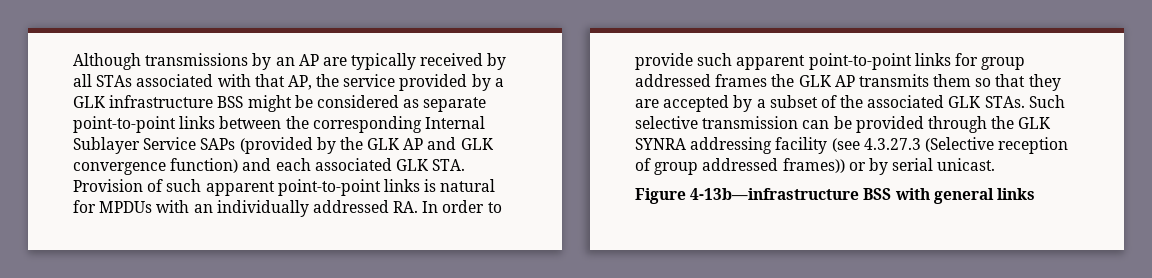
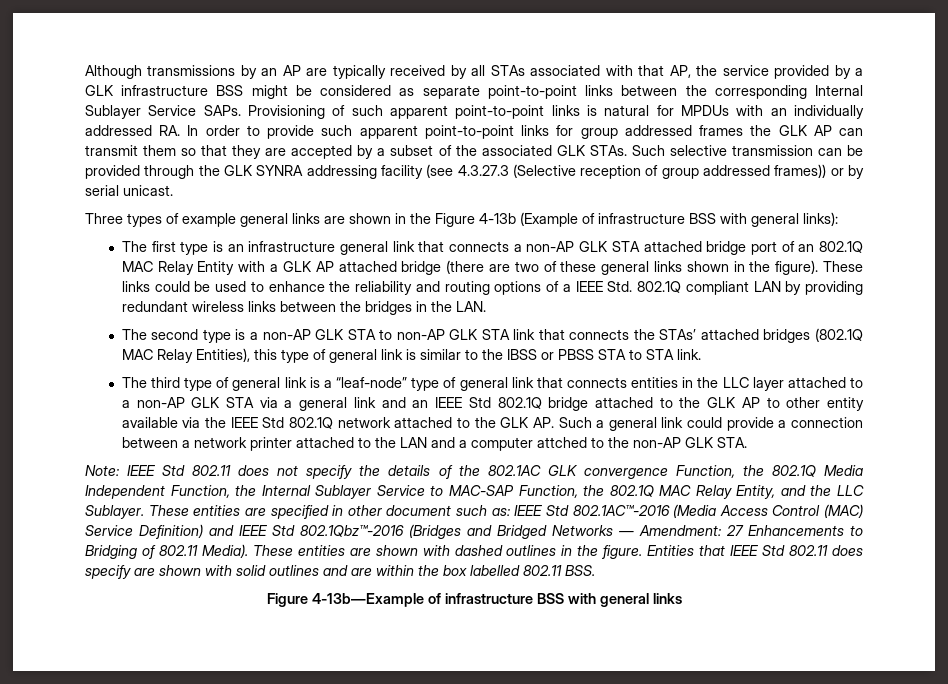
- Although transmissions by an AP are typically received by all STAs associated with that AP, the service provided by a GLK infrastructure BSS might be considered as separate point-to-point links between the corresponding Internal Sublayer Service SAPs (provided by the GLK AP and GLK convergence function) and each associated GLK STA. Provision of such apparent point-to-point links is natural for MPDUs with an individually addressed RA. In order to provide such apparent point-to-point links for group addressed frames the GLK AP transmits them so that they are accepted by a subset of the associated GLK STAs.
+ Although transmissions by an AP are typically received by all STAs associated with that AP, the service provided by a GLK infrastructure BSS might be considered as separate point-to-point links between the corresponding Internal Sublayer Service SAPs. Provisioning of such apparent point-to-point links is natural for MPDUs with an individually addressed RA. In order to provide such apparent point-to-point links for group addressed frames the GLK AP can transmit them so that they are accepted by a subset of the associated GLK STAs.
- Figure 4-13b—infrastructure BSS with general links
+ Three types of example general links are shown in the Figure 4-13b (Example of infrastructure BSS with general links):
+ The first type is an infrastructure general link that connects a non-AP GLK STA attached bridge port of an 802.1Q MAC Relay Entity with a GLK AP attached bridge (there are two of these general links shown in the figure). These links could be used to enhance the reliability and routing options of a IEEE Std. 802.1Q compliant LAN by providing redundant wireless links between the bridges in the LAN.
+ The second type is a non-AP GLK STA to non-AP GLK STA link that connects the STAs’ attached bridges (802.1Q MAC Relay Entities), this type of general link is similar to the IBSS or PBSS STA to STA link.
+ The third type of general link is a “leaf-node” type of general link that connects entities in the LLC layer attached to a non-AP GLK STA via a general link and an IEEE Std 802.1Q bridge attached to the GLK AP to other entity available via the IEEE Std 802.1Q network attached to the GLK AP. Such a general link could provide a connection between a network printer attached to the LAN and a computer attched to the non-AP GLK STA.
+ Note: IEEE Std 802.11 does not specify the details of the 802.1AC GLK convergence Function, the 802.1Q Media Independent Function, the Internal Sublayer Service to MAC-SAP Function, the 802.1Q MAC Relay Entity, and the LLC Sublayer. These entities are specified in other document such as: IEEE Std 802.1AC™-2016 (Media Access Control (MAC) Service Definition) and IEEE Std 802.1Qbz™-2016 (Bridges and Bridged Networks — Amendment: 27 Enhancements to Bridging of 802.11 Media). These entities are shown with dashed outlines in the figure. Entities that IEEE Std 802.11 does specify are shown with solid outlines and are within the box labelled 802.11 BSS.
+ Figure 4-13b—Example of infrastructure BSS with general links

